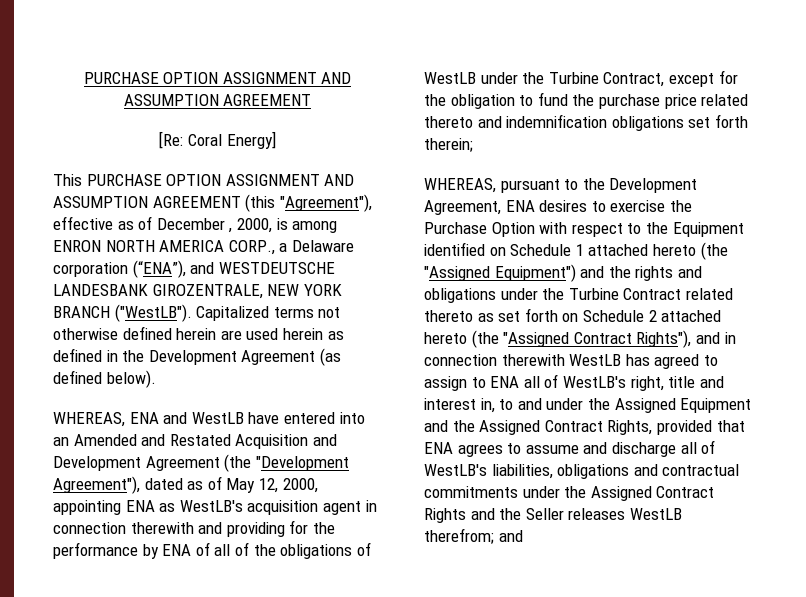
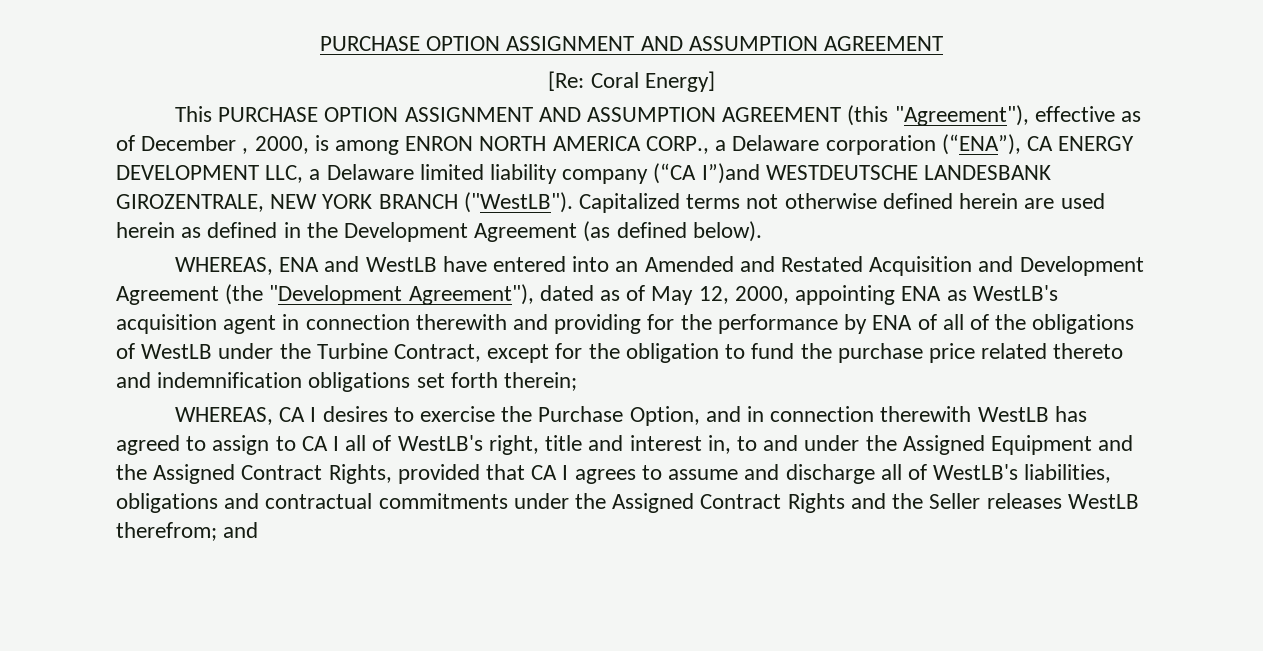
- This PURCHASE OPTION ASSIGNMENT AND ASSUMPTION AGREEMENT (this "Agreement"), effective as of December , 2000, is among ENRON NORTH AMERICA CORP., a Delaware corporation (“ENA”), and WESTDEUTSCHE LANDESBANK GIROZENTRALE, NEW YORK BRANCH ("WestLB").
+ This PURCHASE OPTION ASSIGNMENT AND ASSUMPTION AGREEMENT (this "Agreement"), effective as of December , 2000, is among ENRON NORTH AMERICA CORP., a Delaware corporation (“ENA”), CA ENERGY DEVELOPMENT LLC, a Delaware limited liability company (“CA I”)and WESTDEUTSCHE LANDESBANK GIROZENTRALE, NEW YORK BRANCH ("WestLB").
- WHEREAS, pursuant to the Development Agreement, ENA desires to exercise the Purchase Option with respect to the Equipment identified on Schedule 1 attached hereto (the "Assigned Equipment") and the rights and obligations under the Turbine Contract related thereto as set forth on Schedule 2 attached hereto (the "Assigned Contract Rights"), and in connection therewith WestLB has agreed to assign to ENA all of WestLB's right, title and interest in, to and under the Assigned Equipment and the Assigned Contract Rights, provided that ENA agrees to assume and discharge all of WestLB's liabilities, obligations and contractual commitments under the Assigned Contract Rights and the Seller releases WestLB therefrom;
+ WHEREAS, CA I desires to exercise the Purchase Option, and in connection therewith WestLB has agreed to assign to CA I all of WestLB's right, title and interest in, to and under the Assigned Equipment and the Assigned Contract Rights, provided that CA I agrees to assume and discharge all of WestLB's liabilities, obligations and contractual commitments under the Assigned Contract Rights and the Seller releases WestLB therefrom;

